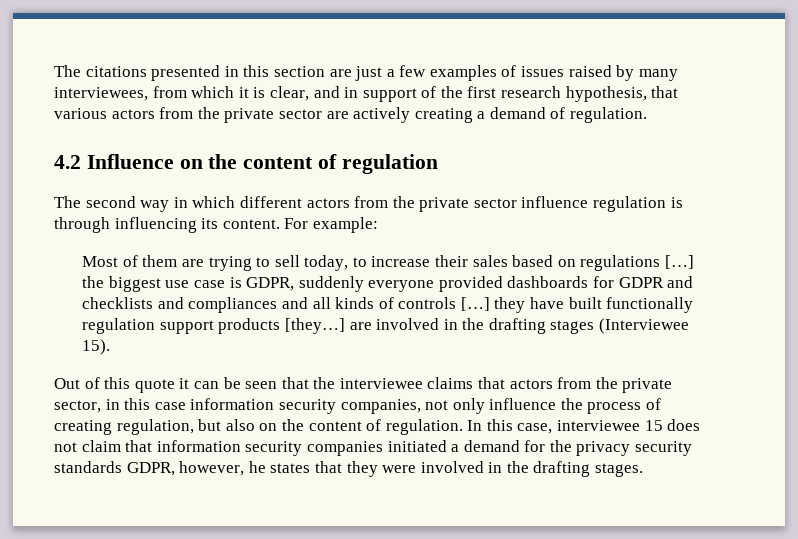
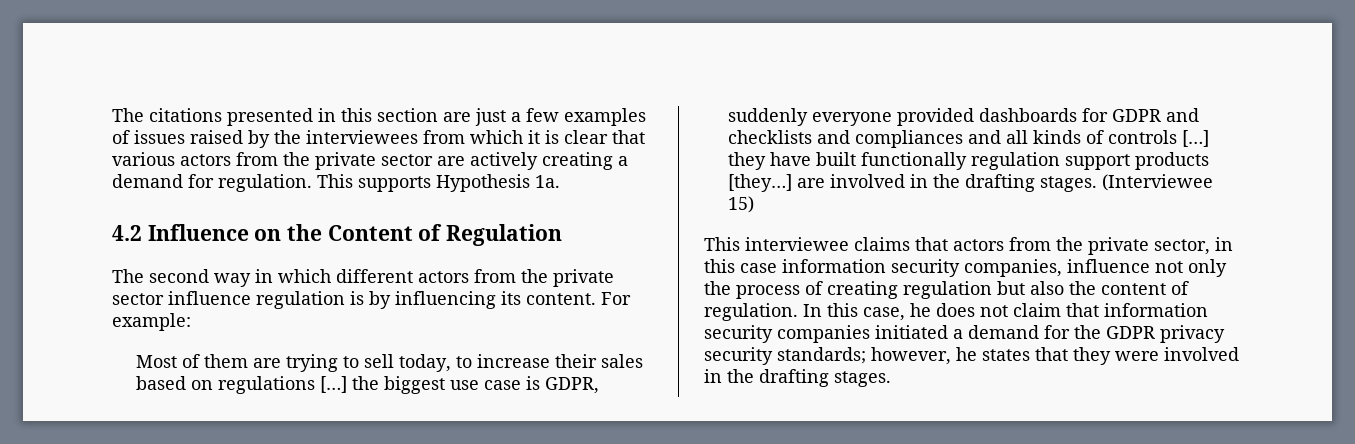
- The citations presented in this section are just a few examples of issues raised by many interviewees, from which it is clear, and in support of the first research hypothesis, that various actors from the private sector are actively creating a demand of regulation.
+ The citations presented in this section are just a few examples of issues raised by the interviewees from which it is clear that various actors from the private sector are actively creating a demand for regulation. This supports Hypothesis 1a.
- 4.2 Influence on the content of regulation
+ 4.2 Influence on the Content of Regulation
- The second way in which different actors from the private sector influence regulation is through influencing its content.
+ The second way in which different actors from the private sector influence regulation is by influencing its content.
- Most of them are trying to sell today, to increase their sales based on regulations […] the biggest use case is GDPR, suddenly everyone provided dashboards for GDPR and checklists and compliances and all kinds of controls […] they have built functionally regulation support products [they…] are involved in the drafting stages (Interviewee 15).
- Out of this quote it can be seen that the interviewee claims that actors from the private sector, in this case information security companies, not only influence the process of creating regulation, but also on the content of regulation.
+ Most of them are trying to sell today, to increase their sales based on regulations […] the biggest use case is GDPR, suddenly everyone provided dashboards for GDPR and checklists and compliances and all kinds of controls […] they have built functionally regulation support products [they…] are involved in the drafting stages. (Interviewee 15)
+ This interviewee claims that actors from the private sector, in this case information security companies, influence not only the process of creating regulation but also the content of regulation.
- In this case, interviewee 15 does not claim that information security companies initiated a demand for the privacy security standards GDPR, however, he states that they were involved in the drafting stages.
+ In this case, he does not claim that information security companies initiated a demand for the GDPR privacy security standards; however, he states that they were involved in the drafting stages.

